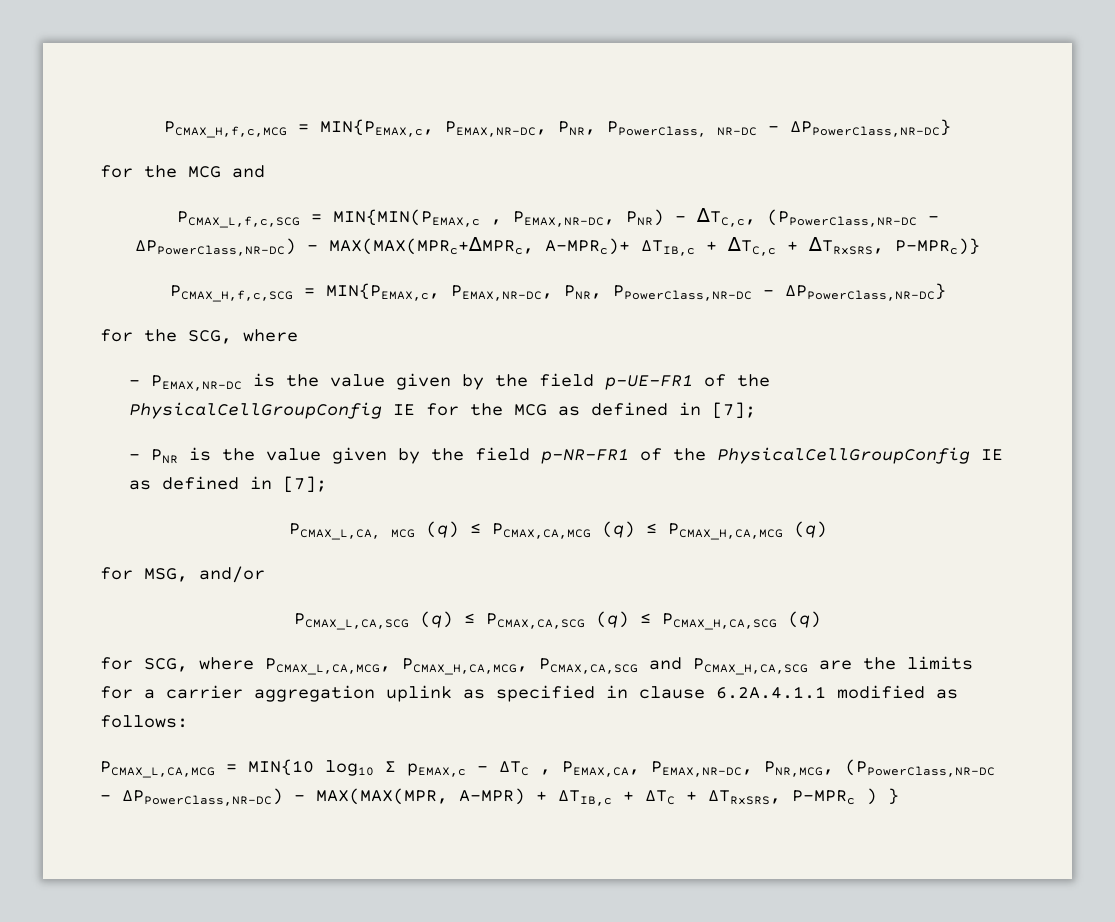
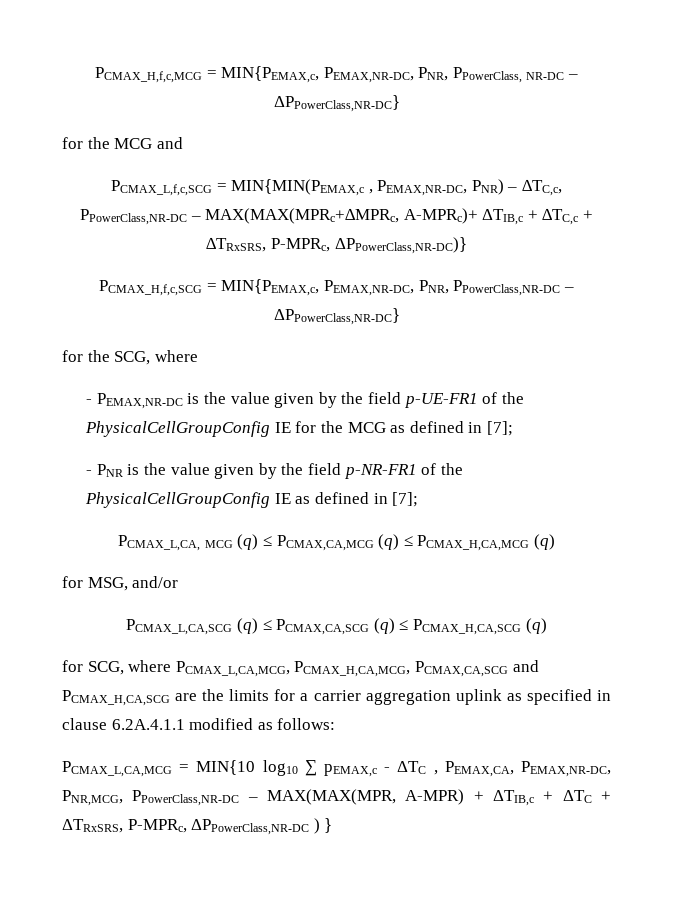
- PCMAX_L,f,c,SCG = MIN{MIN(PEMAX,c , PEMAX,NR-DC, PNR) – ∆TC,c, (PPowerClass,NR-DC – ΔPPowerClass,NR-DC) – MAX(MAX(MPRc+∆MPRc, A-MPRc)+ ΔTIB,c + ∆TC,c + ∆TRxSRS, P-MPRc)}
+ PCMAX_L,f,c,SCG = MIN{MIN(PEMAX,c , PEMAX,NR-DC, PNR) – ∆TC,c, PPowerClass,NR-DC – MAX(MAX(MPRc+∆MPRc, A-MPRc)+ ΔTIB,c + ∆TC,c + ∆TRxSRS, P-MPRc, ΔPPowerClass,NR-DC)}
- PCMAX_L,CA,MCG = MIN{10 log10 ∑ pEMAX,c - ΔTC , PEMAX,CA, PEMAX,NR-DC, PNR,MCG, (PPowerClass,NR-DC – ΔPPowerClass,NR-DC) – MAX(MAX(MPR, A-MPR) + ΔTIB,c + ΔTC + ΔTRxSRS, P-MPRc ) }
+ PCMAX_L,CA,MCG = MIN{10 log10 ∑ pEMAX,c - ΔTC , PEMAX,CA, PEMAX,NR-DC, PNR,MCG, PPowerClass,NR-DC – MAX(MAX(MPR, A-MPR) + ΔTIB,c + ΔTC + ΔTRxSRS, P-MPRc, ΔPPowerClass,NR-DC ) }

